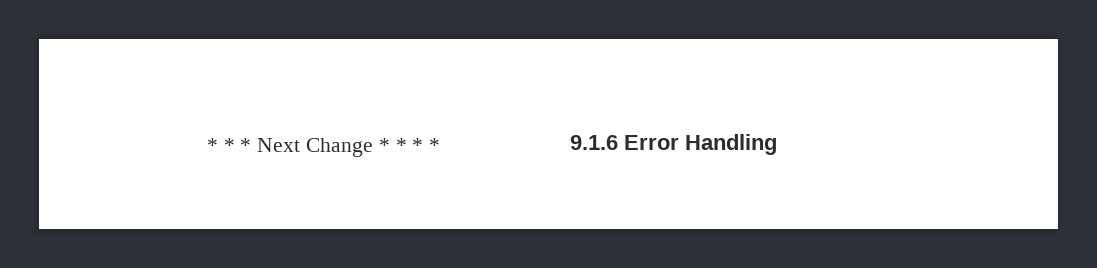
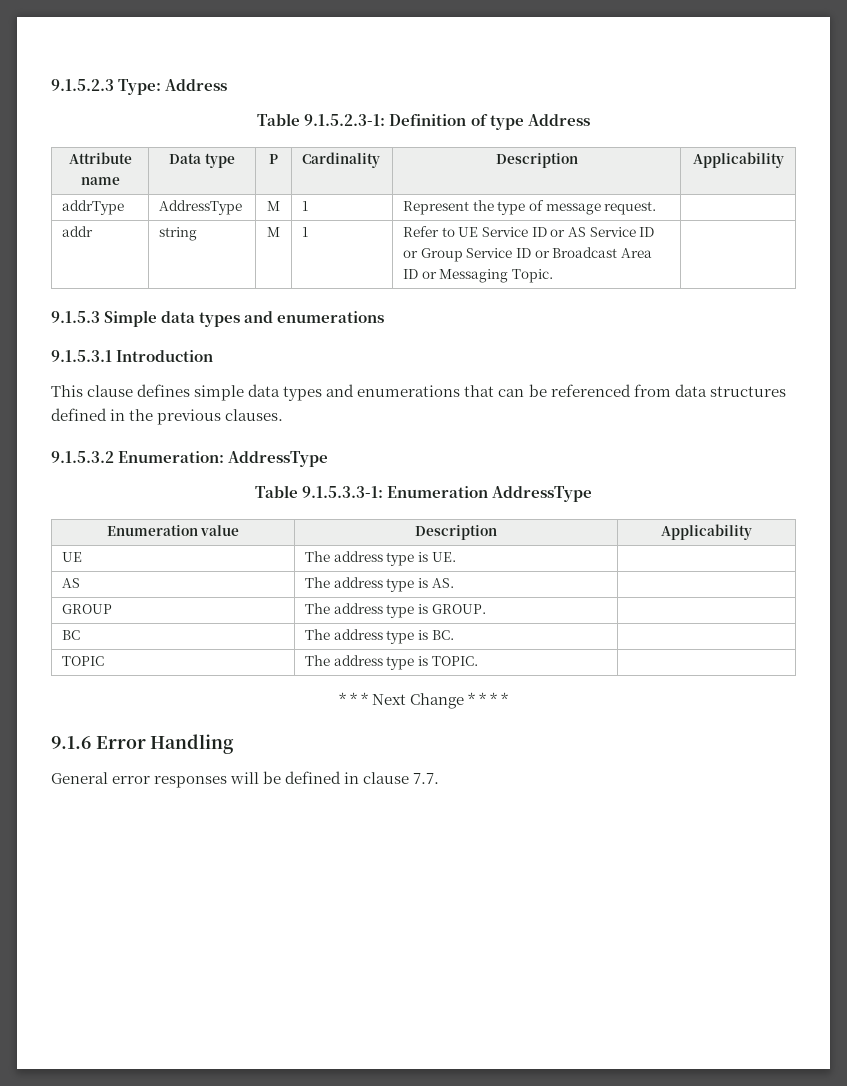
+ 9.1.5.2.3 Type: Address
+ Table 9.1.5.2.3-1: Definition of type Address
+ Attribute name | Data type | P | Cardinality | Description | Applicability
+ addrType | AddressType | M | 1 | Represent the type of message request. |
+ addr | string | M | 1 | Refer to UE Service ID or AS Service ID or Group Service ID or Broadcast Area ID or Messaging Topic. |
+ 9.1.5.3 Simple data types and enumerations
+ 9.1.5.3.1 Introduction
+ This clause defines simple data types and enumerations that can be referenced from data structures defined in the previous clauses.
+ 9.1.5.3.2 Enumeration: AddressType
+ Table 9.1.5.3.3-1: Enumeration AddressType
+ Enumeration value | Description | Applicability
+ UE | The address type is UE. |
+ AS | The address type is AS. |
+ GROUP | The address type is GROUP. |
+ BC | The address type is BC. |
+ TOPIC | The address type is TOPIC. |
+ General error responses will be defined in clause 7.7.

